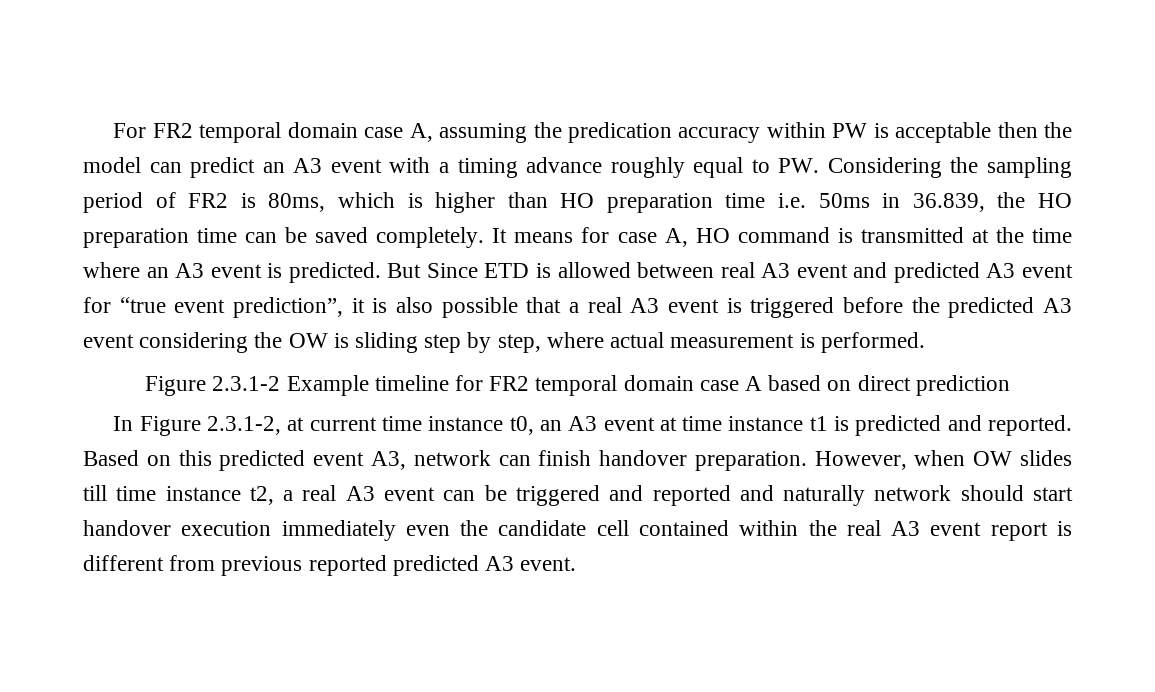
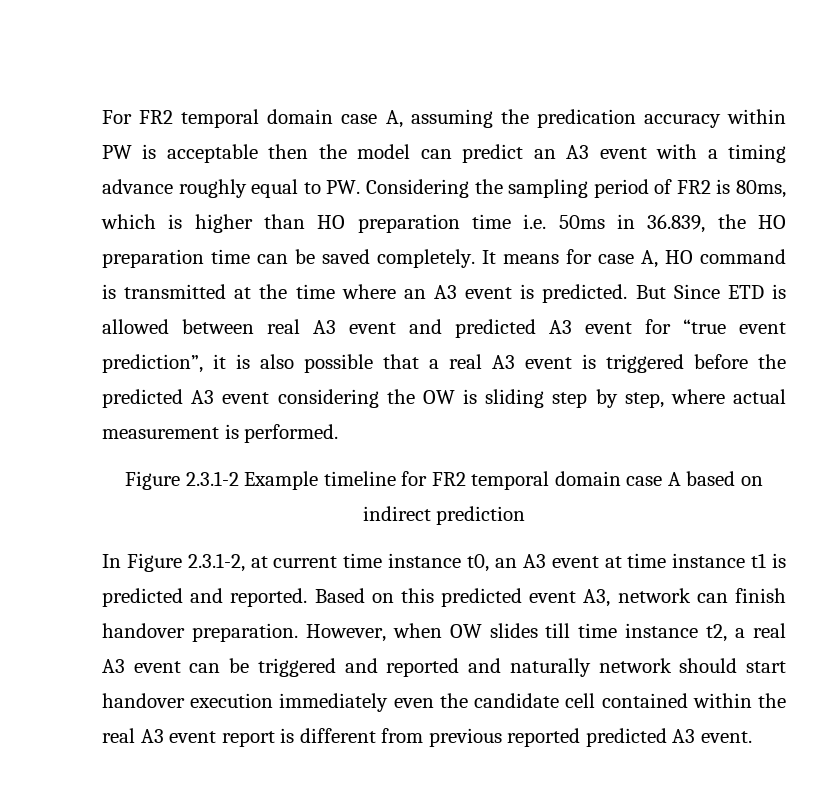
- Figure 2.3.1-2 Example timeline for FR2 temporal domain case A based on direct prediction
+ Figure 2.3.1-2 Example timeline for FR2 temporal domain case A based on indirect prediction

